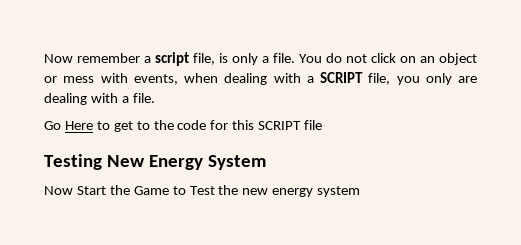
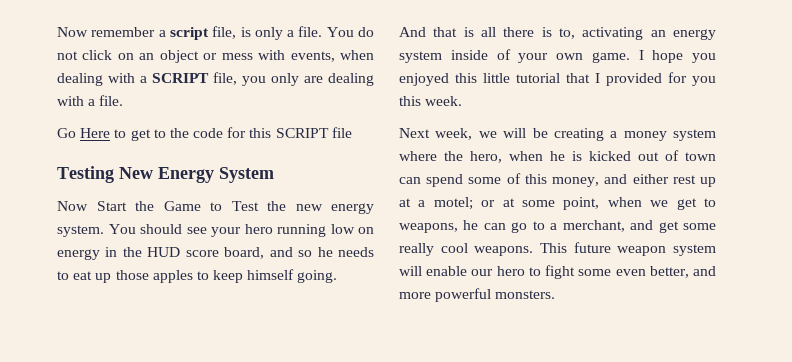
- Now Start the Game to Test the new energy system
+ Now Start the Game to Test the new energy system. You should see your hero running low on energy in the HUD score board, and so he needs to eat up those apples to keep himself going.
+ And that is all there is to, activating an energy system inside of your own game. I hope you enjoyed this little tutorial that I provided for you this week.
+ Next week, we will be creating a money system where the hero, when he is kicked out of town can spend some of this money, and either rest up at a motel; or at some point, when we get to weapons, he can go to a merchant, and get some really cool weapons. This future weapon system will enable our hero to fight some even better, and more powerful monsters.

